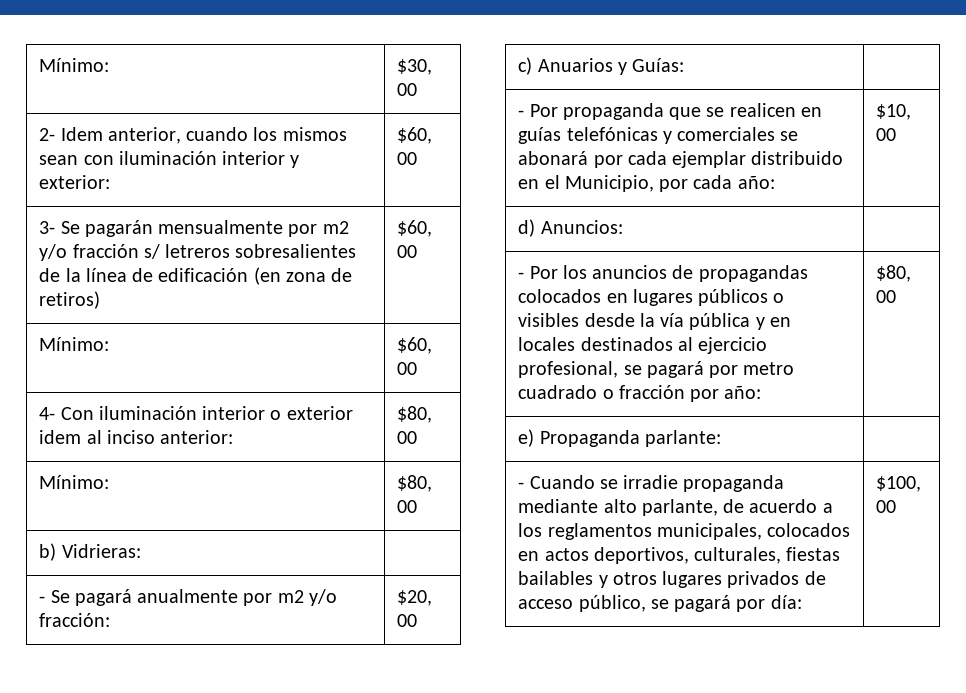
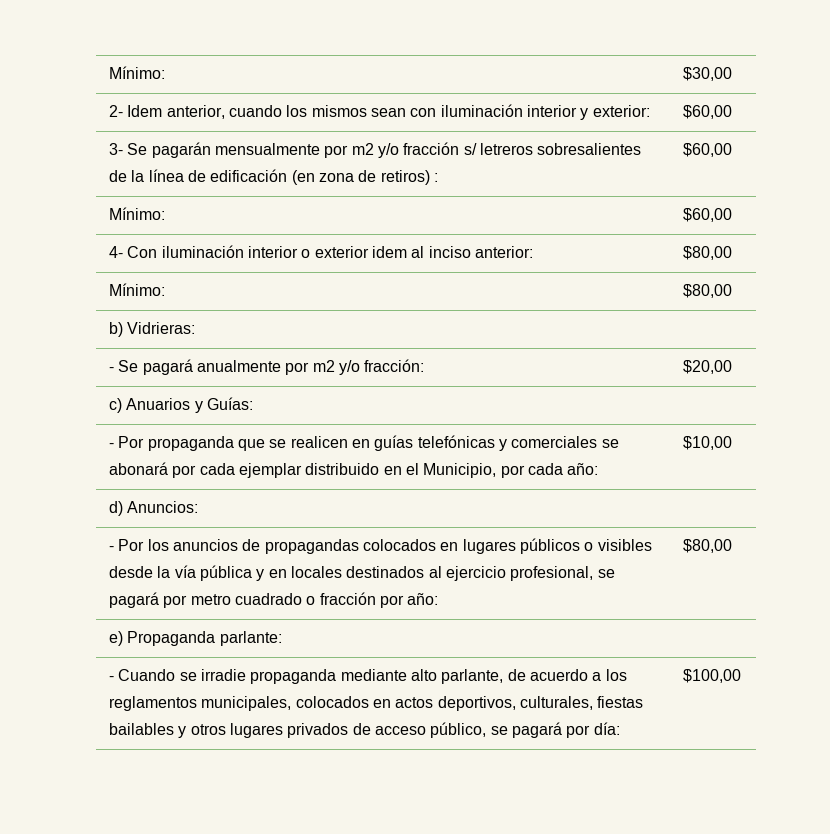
- Mínimo: | $30, 00
+ Mínimo: | $30,00
- 2- Idem anterior, cuando los mismos sean con iluminación interior y exterior: | $60, 00
+ 2- Idem anterior, cuando los mismos sean con iluminación interior y exterior: | $60,00
- 3- Se pagarán mensualmente por m2 y/o fracción s/ letreros sobresalientes de la línea de edificación (en zona de retiros) | $60, 00
- Mínimo: | $60, 00
+ 3- Se pagarán mensualmente por m2 y/o fracción s/ letreros sobresalientes de la línea de edificación (en zona de retiros) : | $60,00
+ Mínimo: | $60,00
- 4- Con iluminación interior o exterior idem al inciso anterior: | $80, 00
- Mínimo: | $80, 00
+ 4- Con iluminación interior o exterior idem al inciso anterior: | $80,00
+ Mínimo: | $80,00
- - Se pagará anualmente por m2 y/o fracción: | $20, 00
+ - Se pagará anualmente por m2 y/o fracción: | $20,00
- - Por propaganda que se realicen en guías telefónicas y comerciales se abonará por cada ejemplar distribuido en el Municipio, por cada año: | $10, 00
+ - Por propaganda que se realicen en guías telefónicas y comerciales se abonará por cada ejemplar distribuido en el Municipio, por cada año: | $10,00
- - Por los anuncios de propagandas colocados en lugares públicos o visibles desde la vía pública y en locales destinados al ejercicio profesional, se pagará por metro cuadrado o fracción por año: | $80, 00
+ - Por los anuncios de propagandas colocados en lugares públicos o visibles desde la vía pública y en locales destinados al ejercicio profesional, se pagará por metro cuadrado o fracción por año: | $80,00
- - Cuando se irradie propaganda mediante alto parlante, de acuerdo a los reglamentos municipales, colocados en actos deportivos, culturales, fiestas bailables y otros lugares privados de acceso público, se pagará por día: | $100, 00
+ - Cuando se irradie propaganda mediante alto parlante, de acuerdo a los reglamentos municipales, colocados en actos deportivos, culturales, fiestas bailables y otros lugares privados de acceso público, se pagará por día: | $100,00

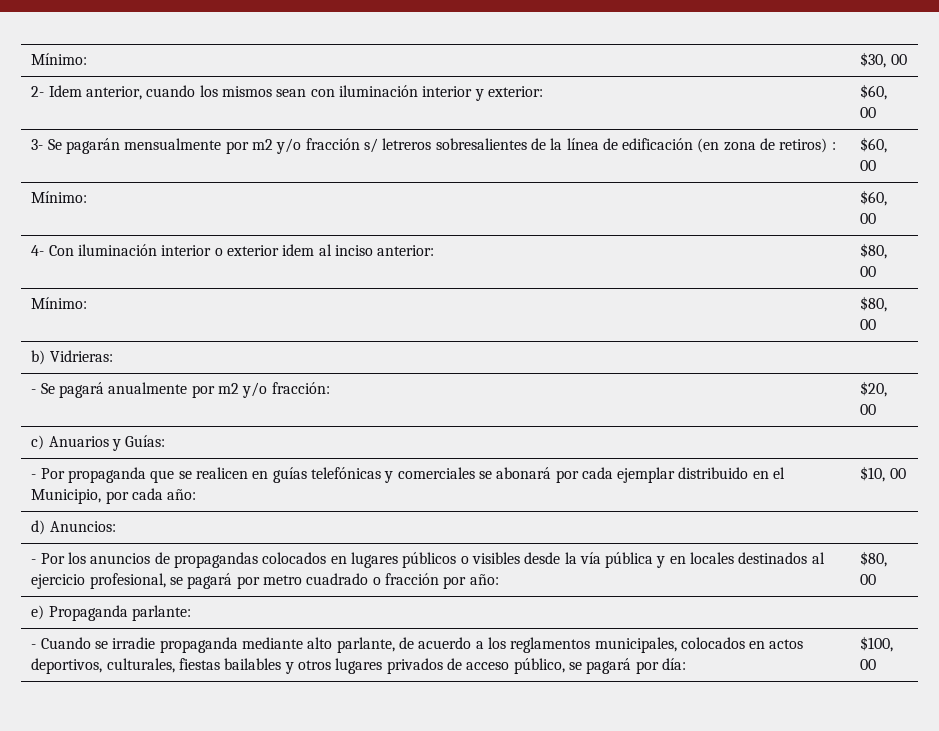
- Mínimo: | $30,00
+ Mínimo: | $30, 00
- 2- Idem anterior, cuando los mismos sean con iluminación interior y exterior: | $60,00
+ 2- Idem anterior, cuando los mismos sean con iluminación interior y exterior: | $60, 00
- 3- Se pagarán mensualmente por m2 y/o fracción s/ letreros sobresalientes de la línea de edificación (en zona de retiros) : | $60,00
- Mínimo: | $60,00
+ 3- Se pagarán mensualmente por m2 y/o fracción s/ letreros sobresalientes de la línea de edificación (en zona de retiros) : | $60, 00
+ Mínimo: | $60, 00
- 4- Con iluminación interior o exterior idem al inciso anterior: | $80,00
- Mínimo: | $80,00
+ 4- Con iluminación interior o exterior idem al inciso anterior: | $80, 00
+ Mínimo: | $80, 00
- - Se pagará anualmente por m2 y/o fracción: | $20,00
+ - Se pagará anualmente por m2 y/o fracción: | $20, 00
- - Por propaganda que se realicen en guías telefónicas y comerciales se abonará por cada ejemplar distribuido en el Municipio, por cada año: | $10,00
+ - Por propaganda que se realicen en guías telefónicas y comerciales se abonará por cada ejemplar distribuido en el Municipio, por cada año: | $10, 00
- - Por los anuncios de propagandas colocados en lugares públicos o visibles desde la vía pública y en locales destinados al ejercicio profesional, se pagará por metro cuadrado o fracción por año: | $80,00
+ - Por los anuncios de propagandas colocados en lugares públicos o visibles desde la vía pública y en locales destinados al ejercicio profesional, se pagará por metro cuadrado o fracción por año: | $80, 00
- - Cuando se irradie propaganda mediante alto parlante, de acuerdo a los reglamentos municipales, colocados en actos deportivos, culturales, fiestas bailables y otros lugares privados de acceso público, se pagará por día: | $100,00
+ - Cuando se irradie propaganda mediante alto parlante, de acuerdo a los reglamentos municipales, colocados en actos deportivos, culturales, fiestas bailables y otros lugares privados de acceso público, se pagará por día: | $100, 00

